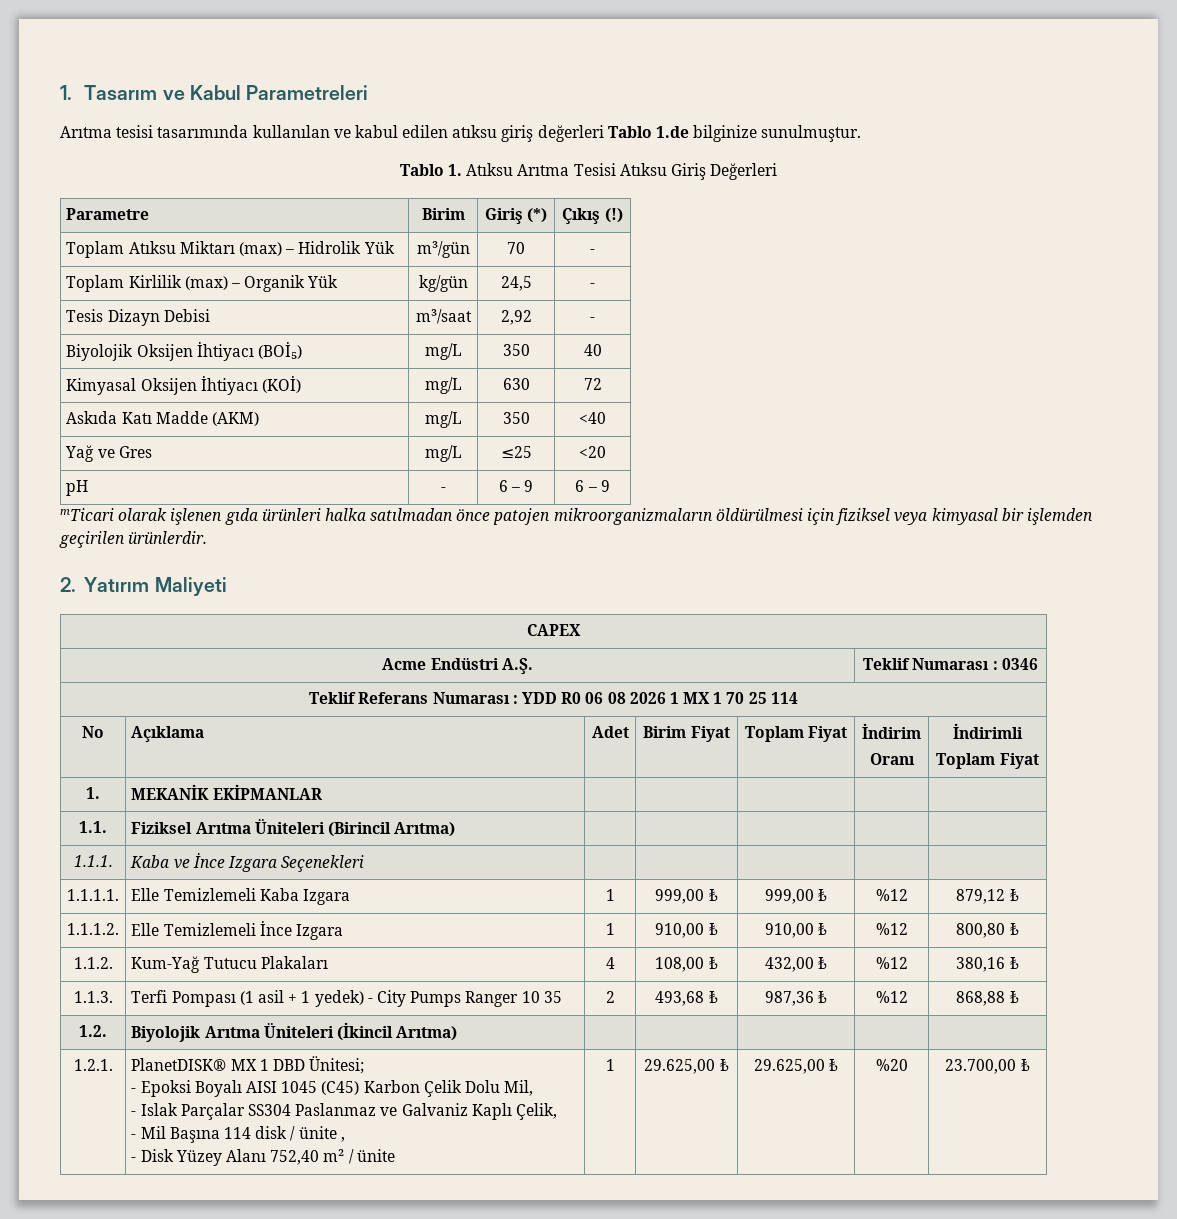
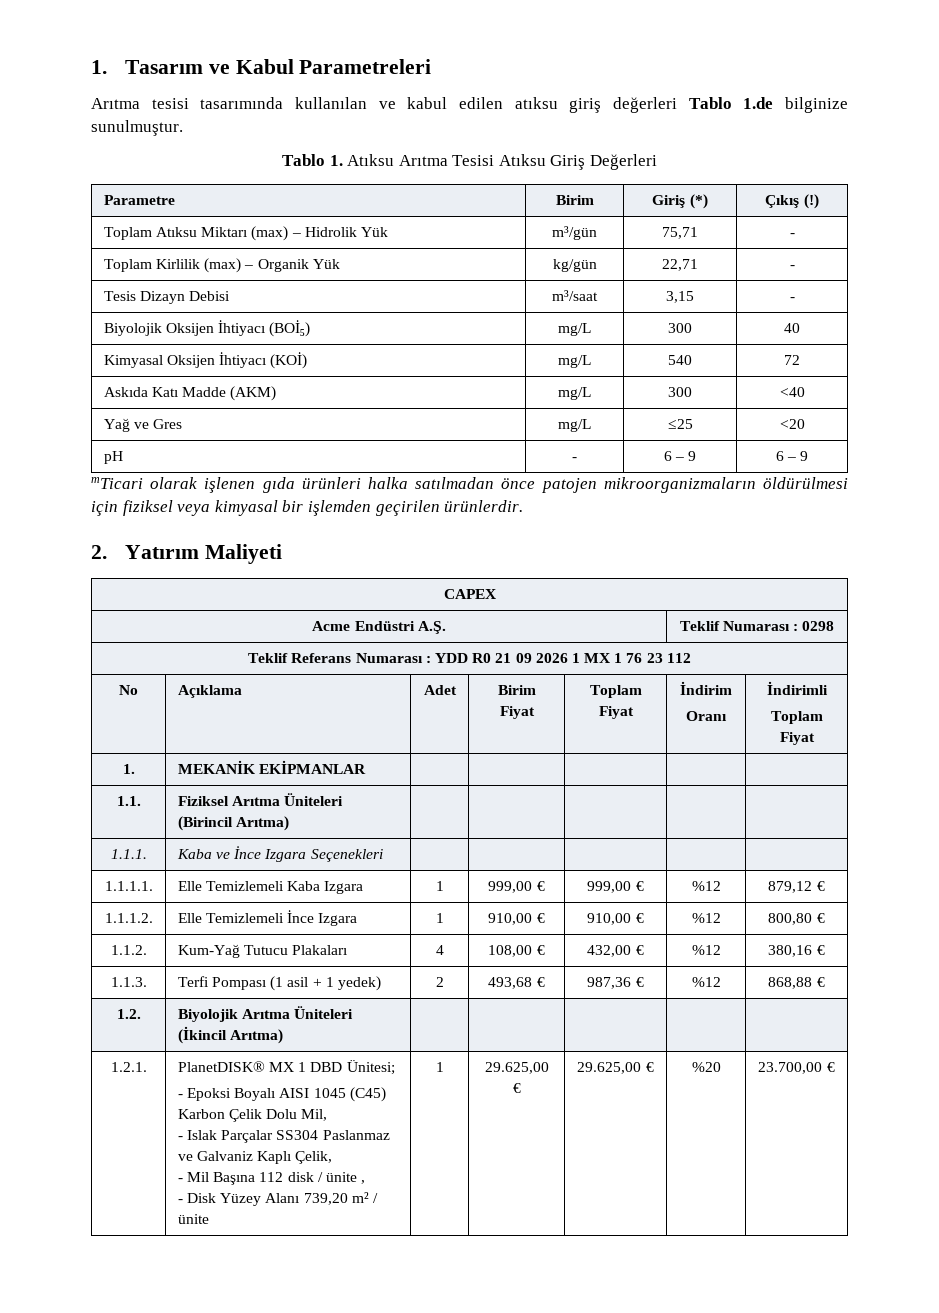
- Toplam Atıksu Miktarı (max) – Hidrolik Yük | m³/gün | 70 | -
+ Toplam Atıksu Miktarı (max) – Hidrolik Yük | m³/gün | 75,71 | -
- Toplam Kirlilik (max) – Organik Yük | kg/gün | 24,5 | -
+ Toplam Kirlilik (max) – Organik Yük | kg/gün | 22,71 | -
- Tesis Dizayn Debisi | m³/saat | 2,92 | -
+ Tesis Dizayn Debisi | m³/saat | 3,15 | -
- Biyolojik Oksijen İhtiyacı (BOİ₅) | mg/L | 350 | 40
+ Biyolojik Oksijen İhtiyacı (BOİ₅) | mg/L | 300 | 40
- Kimyasal Oksijen İhtiyacı (KOİ) | mg/L | 630 | 72
+ Kimyasal Oksijen İhtiyacı (KOİ) | mg/L | 540 | 72
- Askıda Katı Madde (AKM) | mg/L | 350 | <40
+ Askıda Katı Madde (AKM) | mg/L | 300 | <40
- Acme Endüstri A.Ş. | Teklif Numarası : 0346
+ Acme Endüstri A.Ş. | Teklif Numarası : 0298
- Teklif Referans Numarası : YDD R0 06 08 2026 1 MX 1 70 25 114
+ Teklif Referans Numarası : YDD R0 21 09 2026 1 MX 1 76 23 112
- 1.1.1.1. | Elle Temizlemeli Kaba Izgara | 1 | 999,00 ₺ | 999,00 ₺ | %12 | 879,12 ₺
+ 1.1.1.1. | Elle Temizlemeli Kaba Izgara | 1 | 999,00 € | 999,00 € | %12 | 879,12 €
- 1.1.1.2. | Elle Temizlemeli İnce Izgara | 1 | 910,00 ₺ | 910,00 ₺ | %12 | 800,80 ₺
+ 1.1.1.2. | Elle Temizlemeli İnce Izgara | 1 | 910,00 € | 910,00 € | %12 | 800,80 €
- 1.1.2. | Kum-Yağ Tutucu Plakaları | 4 | 108,00 ₺ | 432,00 ₺ | %12 | 380,16 ₺
+ 1.1.2. | Kum-Yağ Tutucu Plakaları | 4 | 108,00 € | 432,00 € | %12 | 380,16 €
- 1.1.3. | Terfi Pompası (1 asil + 1 yedek) - City Pumps Ranger 10 35 | 2 | 493,68 ₺ | 987,36 ₺ | %12 | 868,88 ₺
+ 1.1.3. | Terfi Pompası (1 asil + 1 yedek) | 2 | 493,68 € | 987,36 € | %12 | 868,88 €
- - Mil Başına 114 disk / ünite ,
+ - Mil Başına 112 disk / ünite ,
- - Disk Yüzey Alanı 752,40 m² / ünite
+ - Disk Yüzey Alanı 739,20 m² / ünite
- 29.625,00 ₺ | 29.625,00 ₺
+ 29.625,00 € | 29.625,00 €
- 23.700,00 ₺
+ 23.700,00 €

